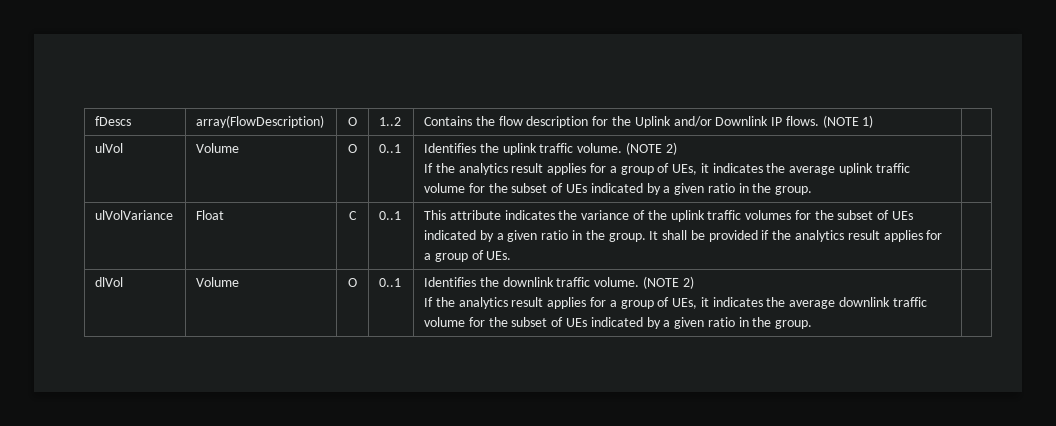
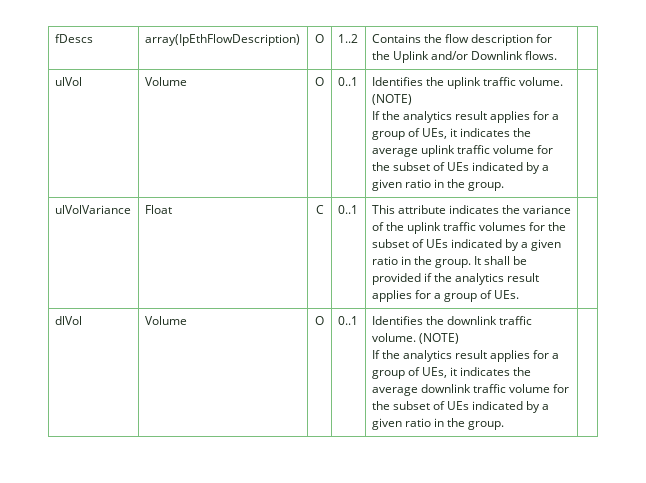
- fDescs | array(FlowDescription) | O | 1..2 | Contains the flow description for the Uplink and/or Downlink IP flows. (NOTE 1) |
+ fDescs | array(IpEthFlowDescription) | O | 1..2 | Contains the flow description for the Uplink and/or Downlink flows. |
- Identifies the uplink traffic volume. (NOTE 2)
+ Identifies the uplink traffic volume. (NOTE)
- Identifies the downlink traffic volume. (NOTE 2)
+ Identifies the downlink traffic volume. (NOTE)

